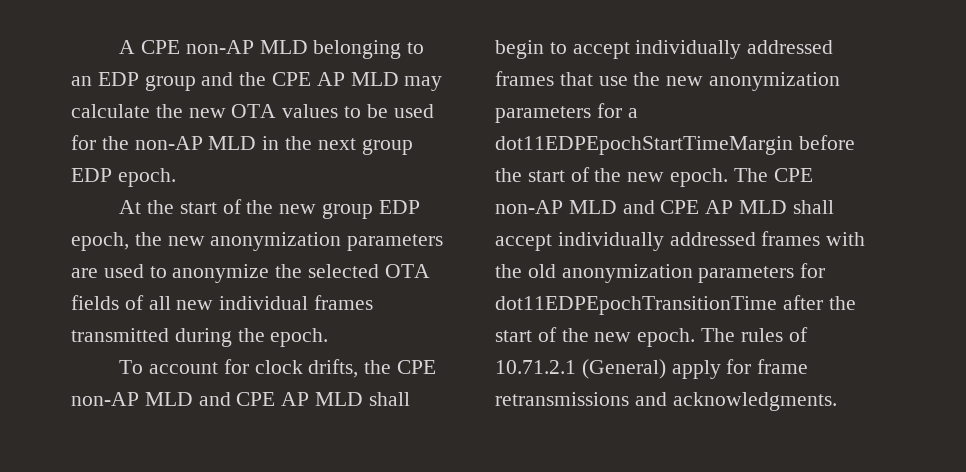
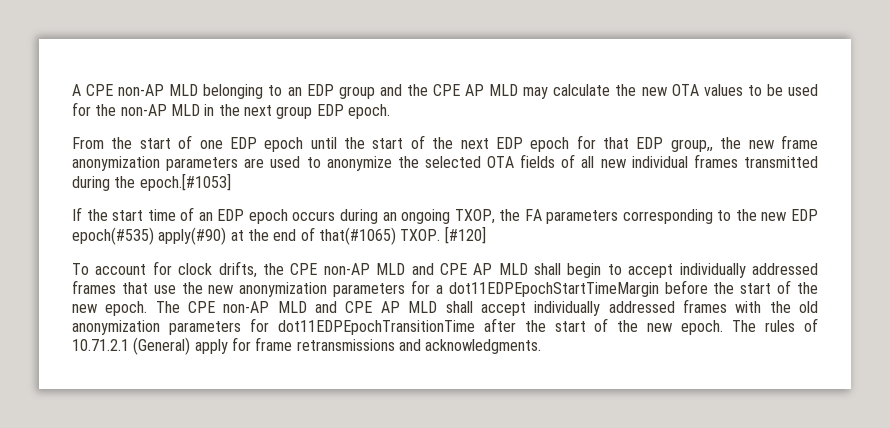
- At the start of the new group EDP epoch, the new anonymization parameters are used to anonymize the selected OTA fields of all new individual frames transmitted during the epoch.
+ From the start of one EDP epoch until the start of the next EDP epoch for that EDP group,, the new frame anonymization parameters are used to anonymize the selected OTA fields of all new individual frames transmitted during the epoch.[#1053]
+ If the start time of an EDP epoch occurs during an ongoing TXOP, the FA parameters corresponding to the new EDP epoch(#535) apply(#90) at the end of that(#1065) TXOP. [#120]

